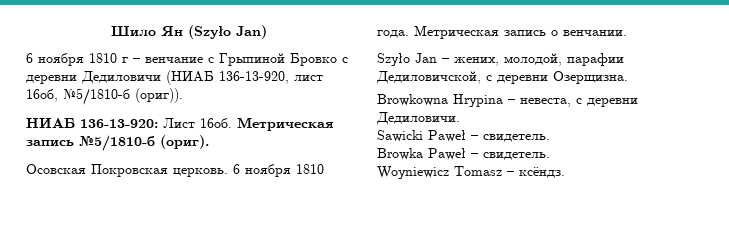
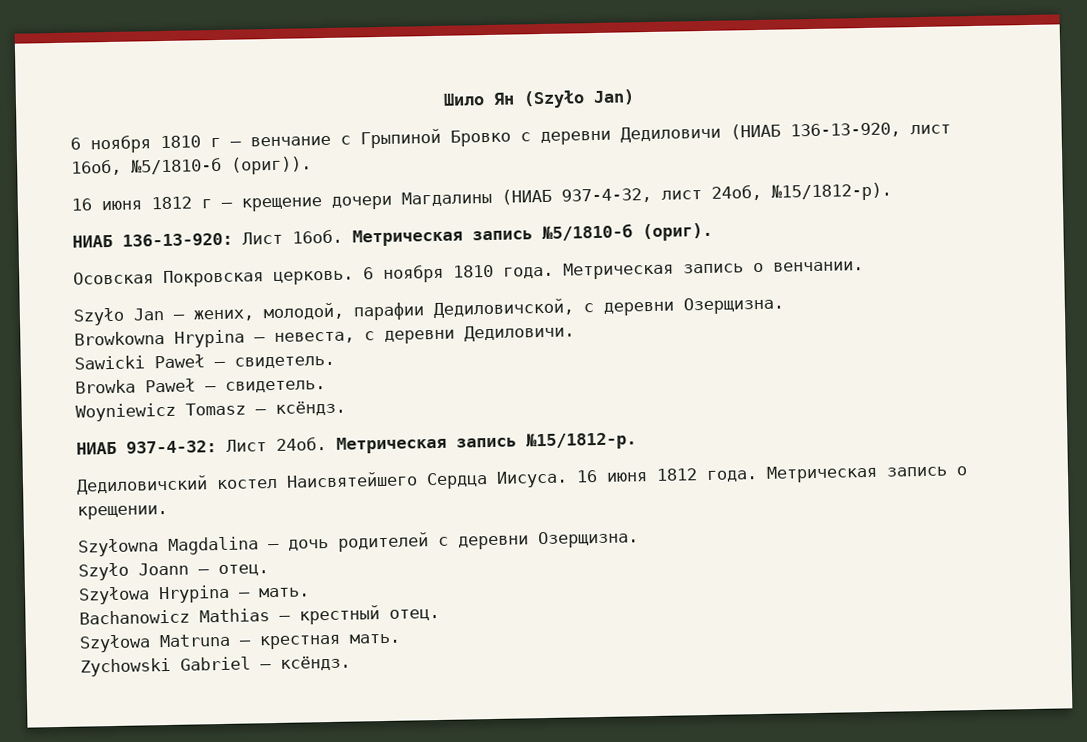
+ 16 июня 1812 г – крещение дочери Магдалины (НИАБ 937-4-32, лист 24об, №15/1812-р).
+ НИАБ 937-4-32: Лист 24об. Метрическая запись №15/1812-р.
+ Дедиловичский костел Наисвятейшего Сердца Иисуса. 16 июня 1812 года. Метрическая запись о крещении.
+ Szyłowna Magdalina – дочь родителей с деревни Озерщизна.
+ Szyło Joann – отец.
+ Szyłowa Hrypina – мать.
+ Bachanowicz Mathias – крестный отец.
+ Szyłowa Matruna – крестная мать.
+ Zychowski Gabriel – ксёндз.

